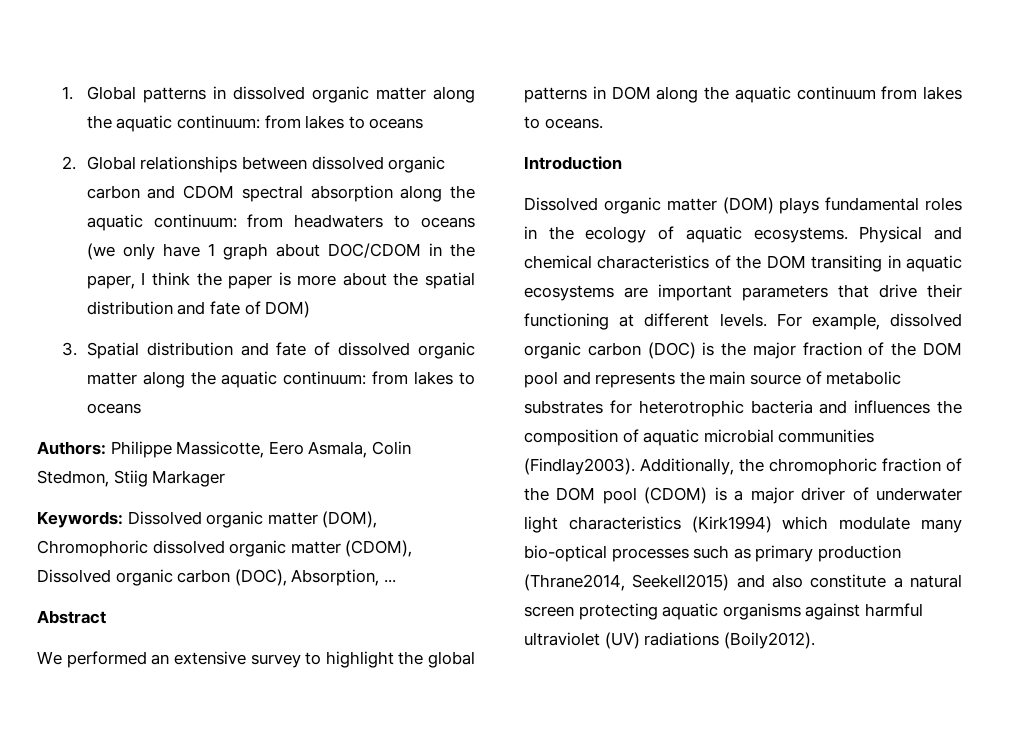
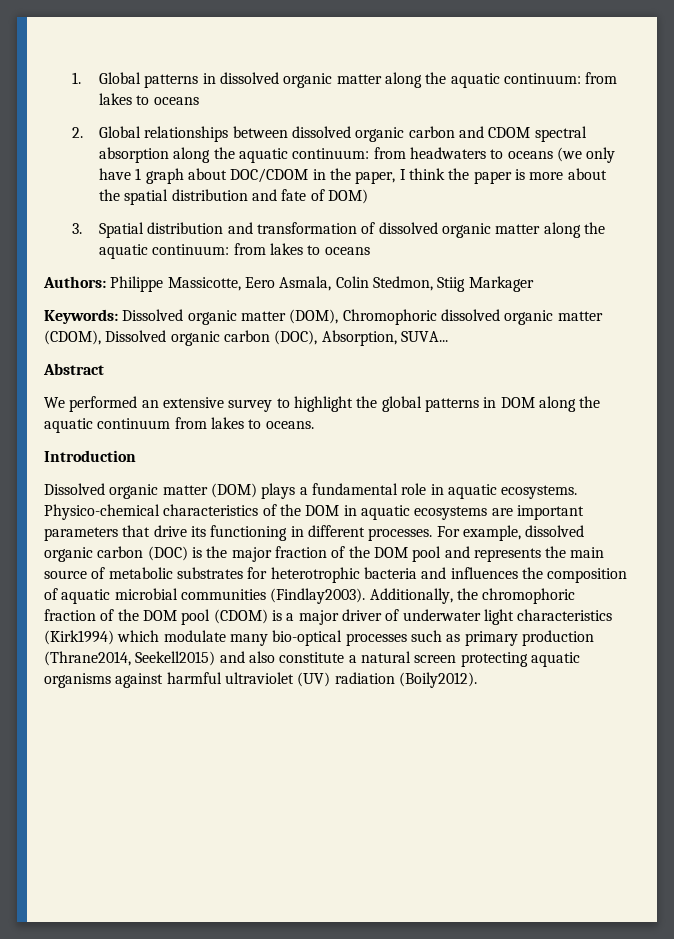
- 3. Spatial distribution and fate of dissolved organic matter along the aquatic continuum: from lakes to oceans
+ 3. Spatial distribution and transformation of dissolved organic matter along the aquatic continuum: from lakes to oceans
- Keywords: Dissolved organic matter (DOM), Chromophoric dissolved organic matter (CDOM), Dissolved organic carbon (DOC), Absorption, ...
+ Keywords: Dissolved organic matter (DOM), Chromophoric dissolved organic matter (CDOM), Dissolved organic carbon (DOC), Absorption, SUVA...
- Dissolved organic matter (DOM) plays fundamental roles in the ecology of aquatic ecosystems. Physical and chemical characteristics of the DOM transiting in aquatic ecosystems are important parameters that drive their functioning at different levels.
+ Dissolved organic matter (DOM) plays a fundamental role in aquatic ecosystems. Physico-chemical characteristics of the DOM in aquatic ecosystems are important parameters that drive its functioning in different processes.
- Additionally, the chromophoric fraction of the DOM pool (CDOM) is a major driver of underwater light characteristics (Kirk1994) which modulate many bio-optical processes such as primary production (Thrane2014, Seekell2015) and also constitute a natural screen protecting aquatic organisms against harmful ultraviolet (UV) radiations (Boily2012).
+ Additionally, the chromophoric fraction of the DOM pool (CDOM) is a major driver of underwater light characteristics (Kirk1994) which modulate many bio-optical processes such as primary production (Thrane2014, Seekell2015) and also constitute a natural screen protecting aquatic organisms against harmful ultraviolet (UV) radiation (Boily2012).

